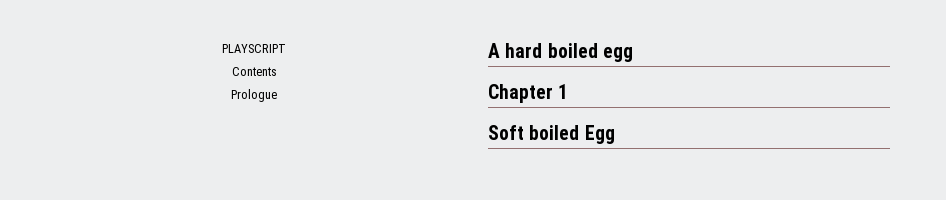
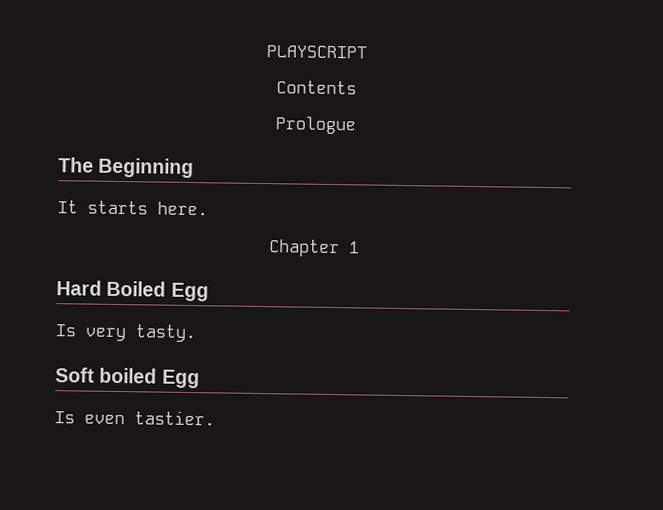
- A hard boiled egg
+ The Beginning
+ It starts here.
  Chapter 1
+ Hard Boiled Egg
+ Is very tasty.
+ Is even tastier.

